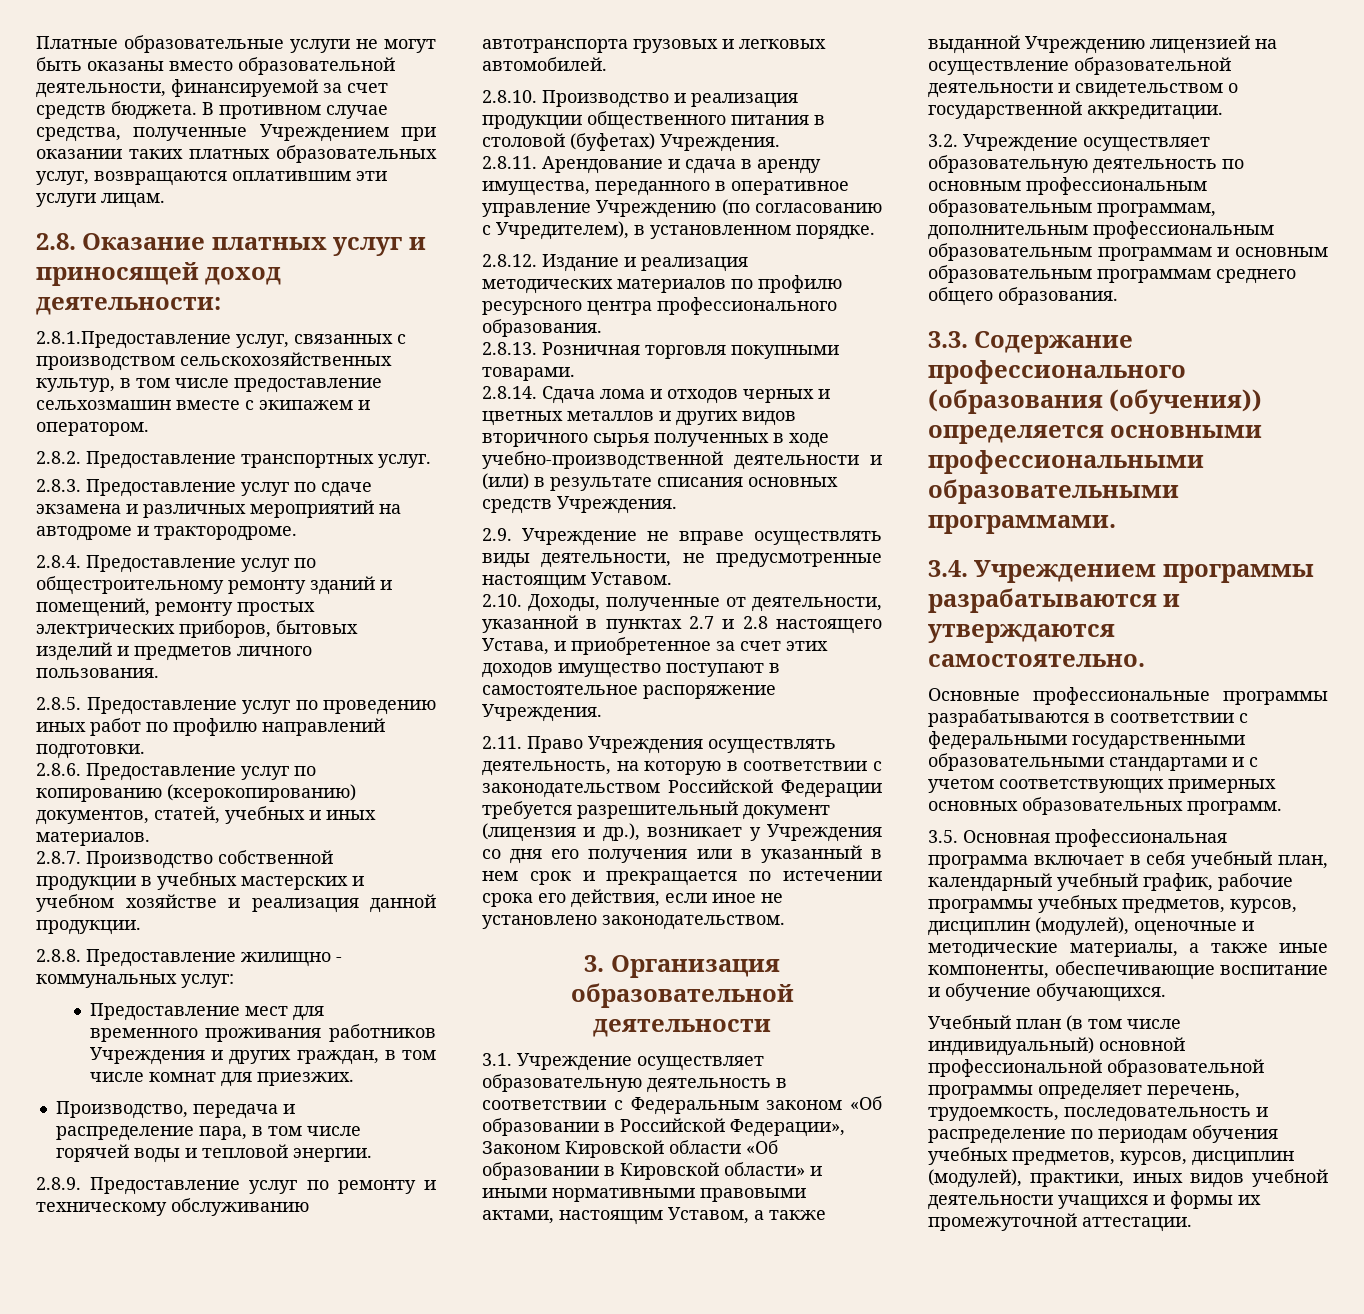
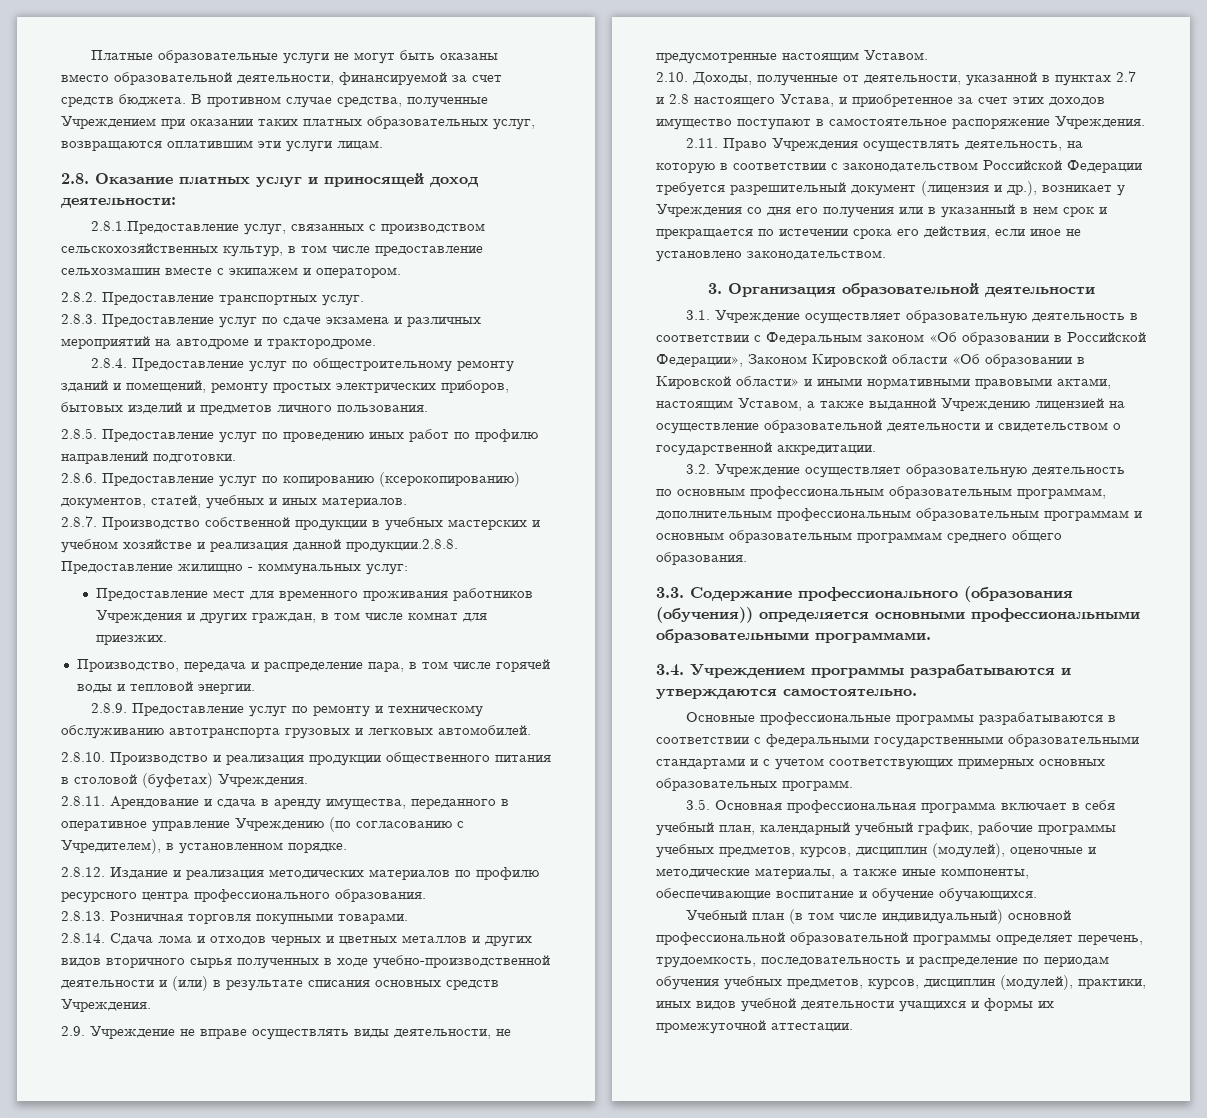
- 2.8.7. Производство собственной продукции в учебных мастерских и учебном хозяйстве и реализация данной продукции.
- 2.8.8. Предоставление жилищно - коммунальных услуг:
+ 2.8.7. Производство собственной продукции в учебных мастерских и учебном хозяйстве и реализация данной продукции.2.8.8. Предоставление жилищно - коммунальных услуг:

